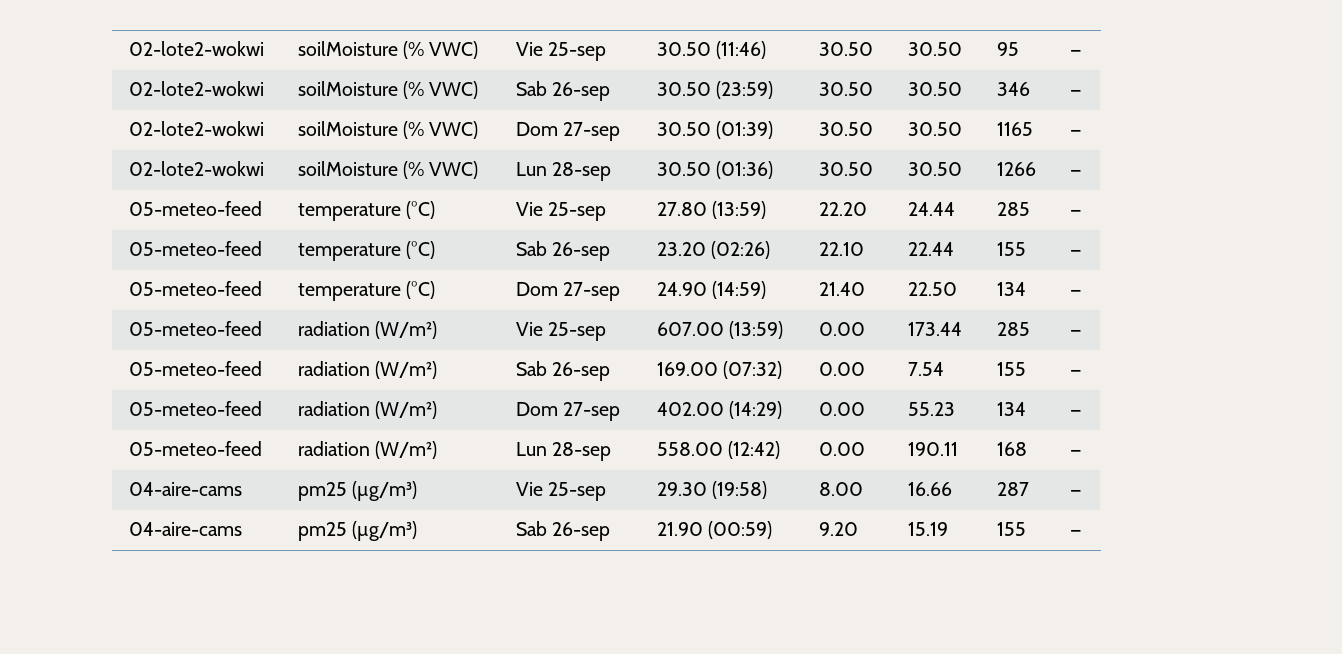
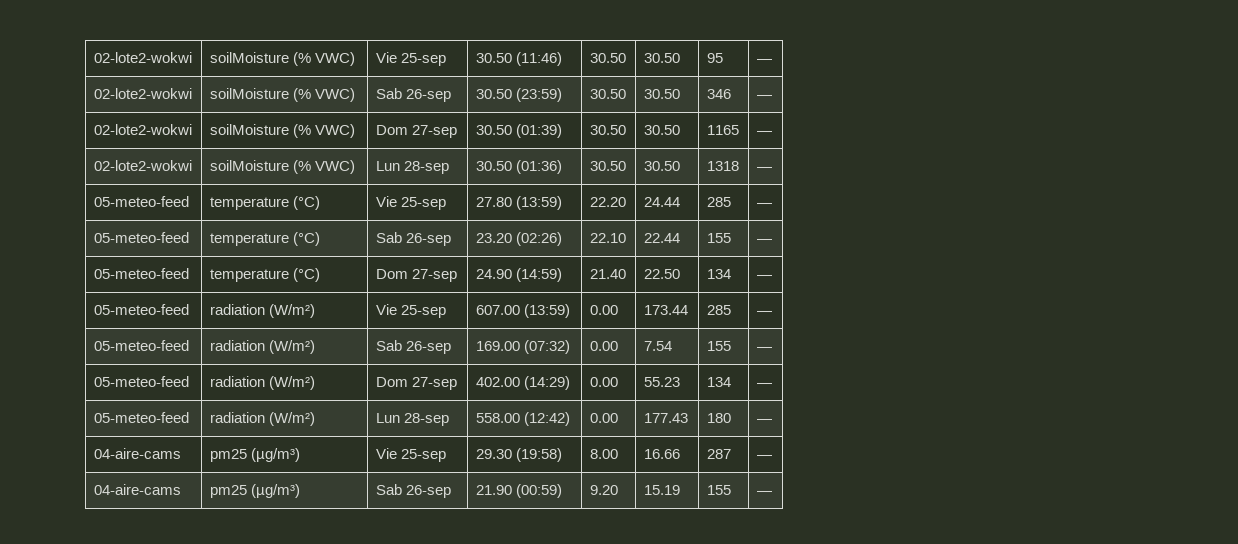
- 02-lote2-wokwi | soilMoisture (% VWC) | Lun 28-sep | 30.50 (01:36) | 30.50 | 30.50 | 1266 | —
+ 02-lote2-wokwi | soilMoisture (% VWC) | Lun 28-sep | 30.50 (01:36) | 30.50 | 30.50 | 1318 | —
- 05-meteo-feed | radiation (W/m²) | Lun 28-sep | 558.00 (12:42) | 0.00 | 190.11 | 168 | —
+ 05-meteo-feed | radiation (W/m²) | Lun 28-sep | 558.00 (12:42) | 0.00 | 177.43 | 180 | —

